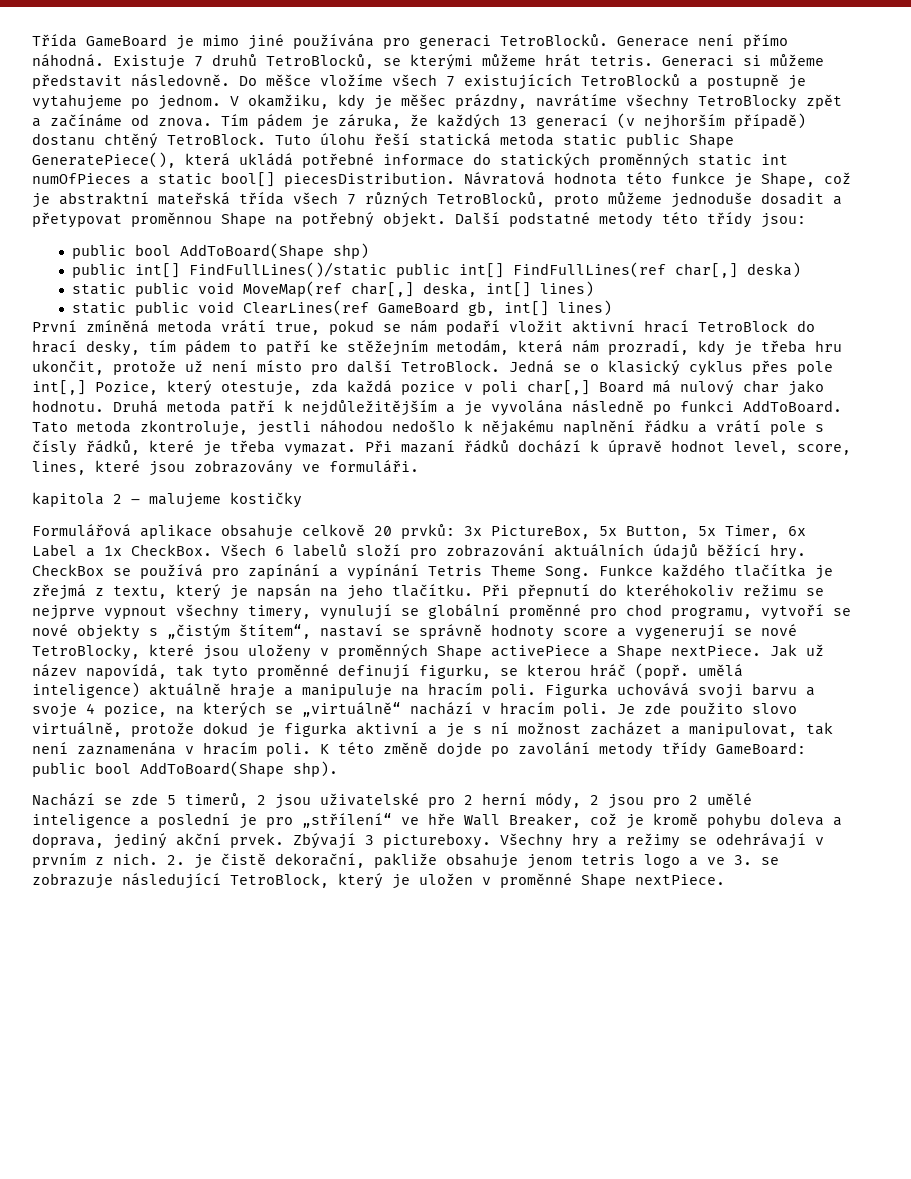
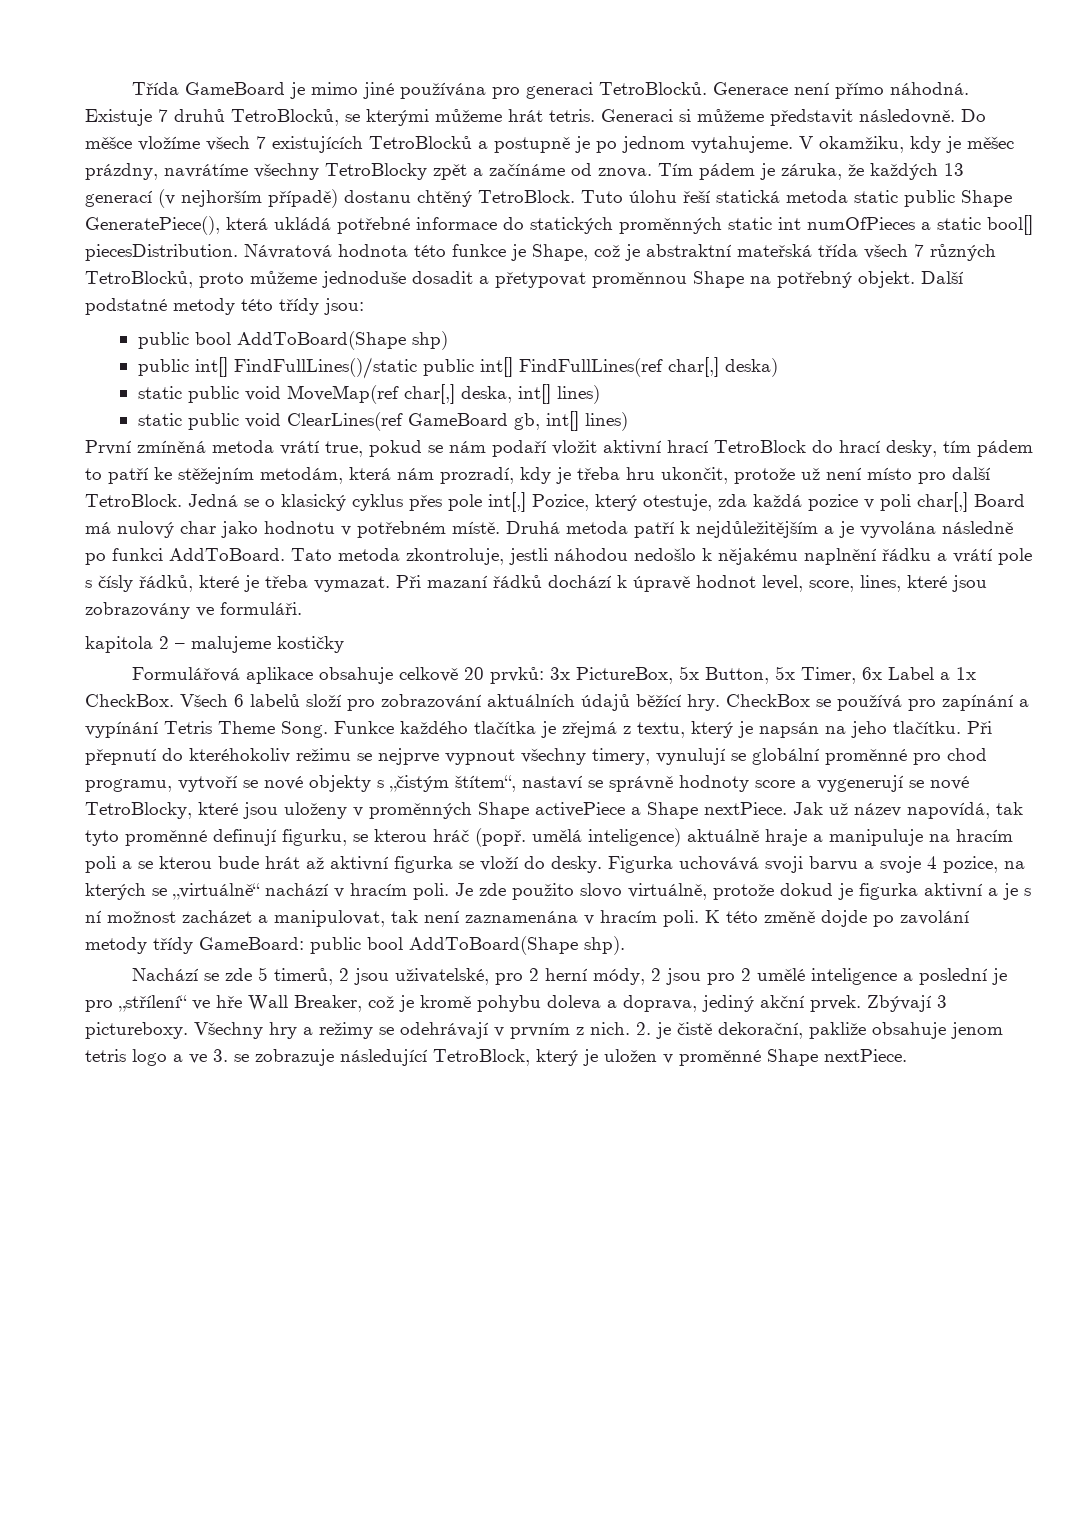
- Do měšce vložíme všech 7 existujících TetroBlocků a postupně je vytahujeme po jednom.
+ Do měšce vložíme všech 7 existujících TetroBlocků a postupně je po jednom vytahujeme.
- Jedná se o klasický cyklus přes pole int[,] Pozice, který otestuje, zda každá pozice v poli char[,] Board má nulový char jako hodnotu.
+ Jedná se o klasický cyklus přes pole int[,] Pozice, který otestuje, zda každá pozice v poli char[,] Board má nulový char jako hodnotu v potřebném místě.
- Jak už název napovídá, tak tyto proměnné definují figurku, se kterou hráč (popř. umělá inteligence) aktuálně hraje a manipuluje na hracím poli.
+ Jak už název napovídá, tak tyto proměnné definují figurku, se kterou hráč (popř. umělá inteligence) aktuálně hraje a manipuluje na hracím poli a se kterou bude hrát až aktivní figurka se vloží do desky.
- Nachází se zde 5 timerů, 2 jsou uživatelské pro 2 herní módy, 2 jsou pro 2 umělé inteligence a poslední je pro „střílení“ ve hře Wall Breaker, což je kromě pohybu doleva a doprava, jediný akční prvek.
+ Nachází se zde 5 timerů, 2 jsou uživatelské, pro 2 herní módy, 2 jsou pro 2 umělé inteligence a poslední je pro „střílení“ ve hře Wall Breaker, což je kromě pohybu doleva a doprava, jediný akční prvek.

